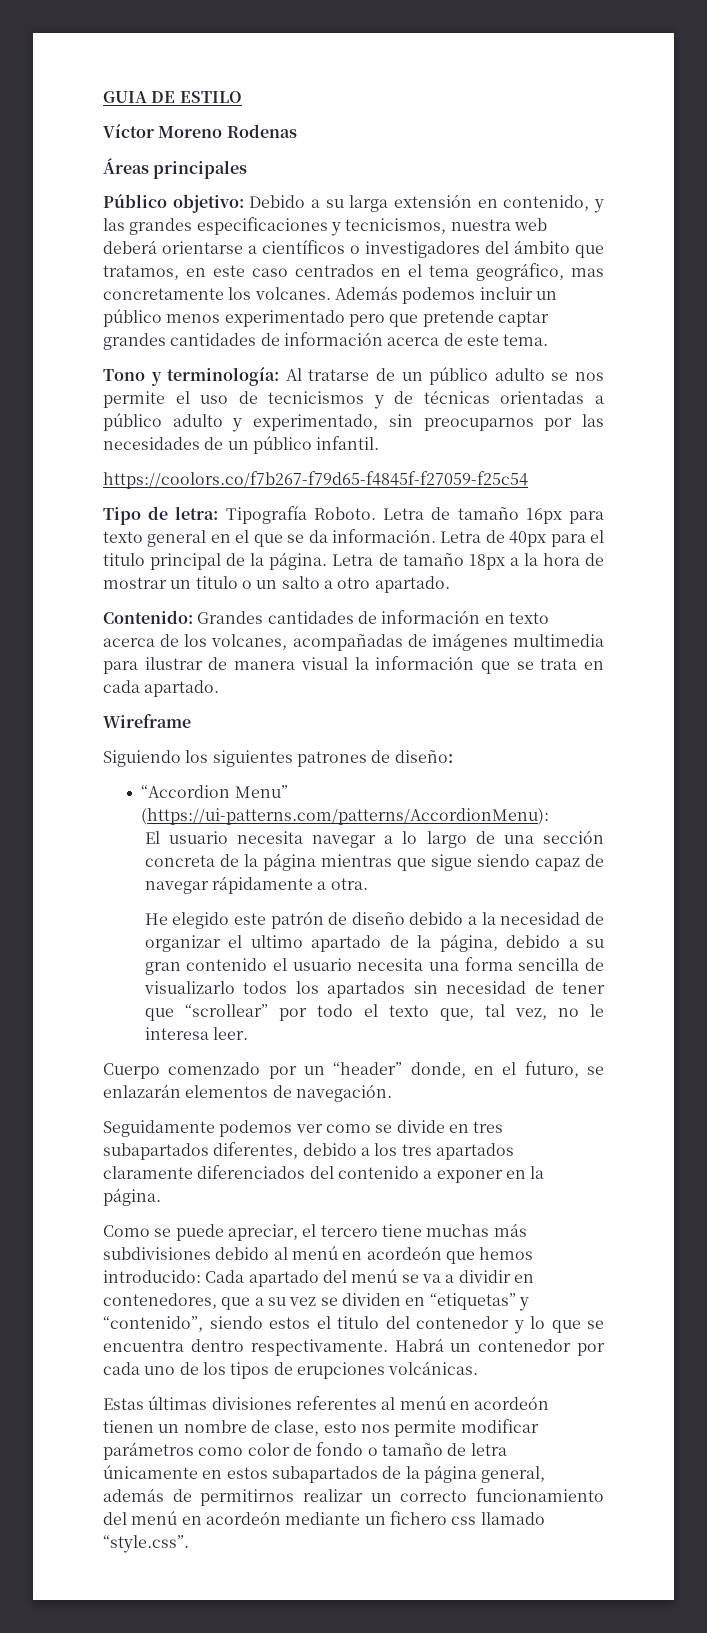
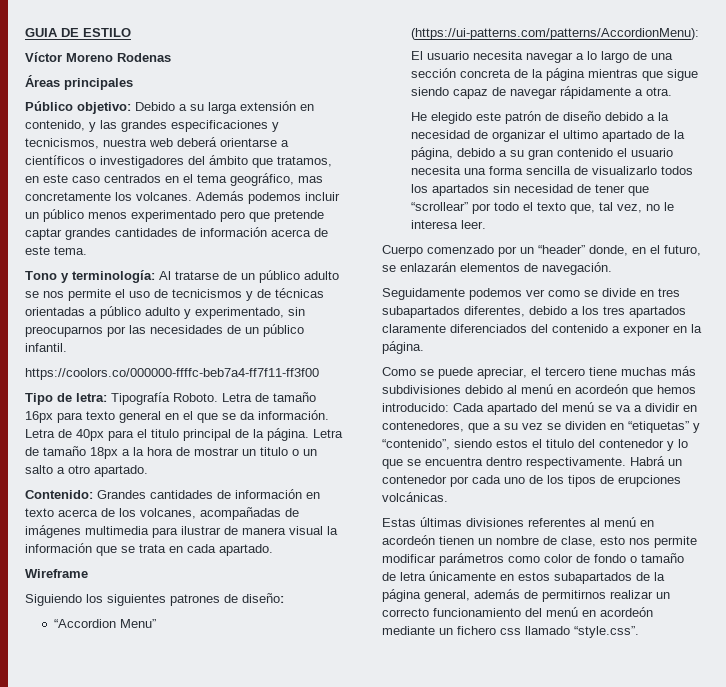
- https://coolors.co/f7b267-f79d65-f4845f-f27059-f25c54
+ https://coolors.co/000000-ffffc-beb7a4-ff7f11-ff3f00

